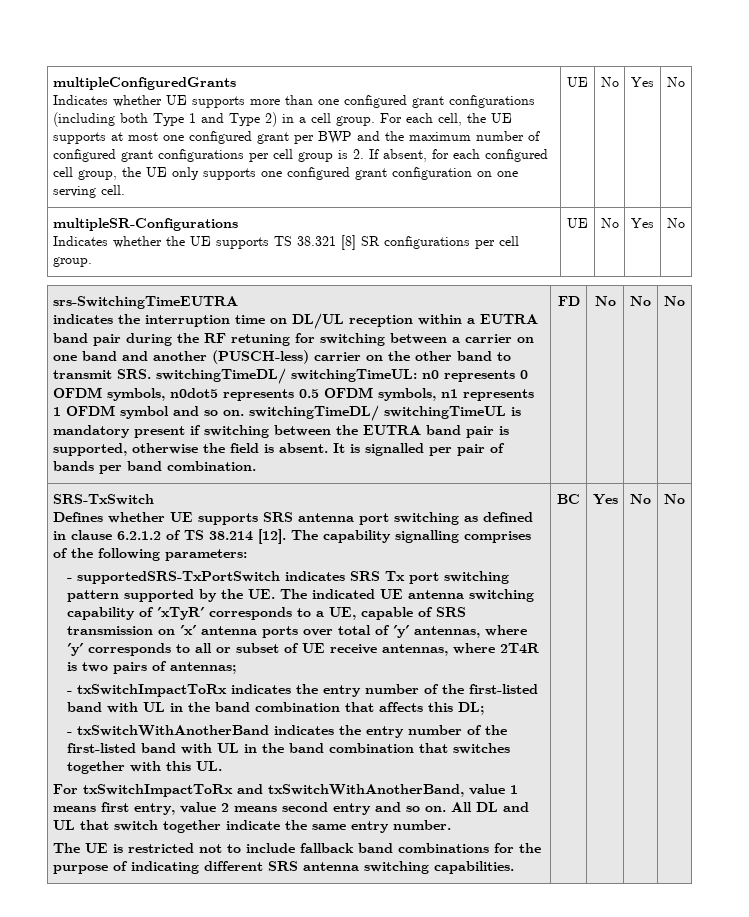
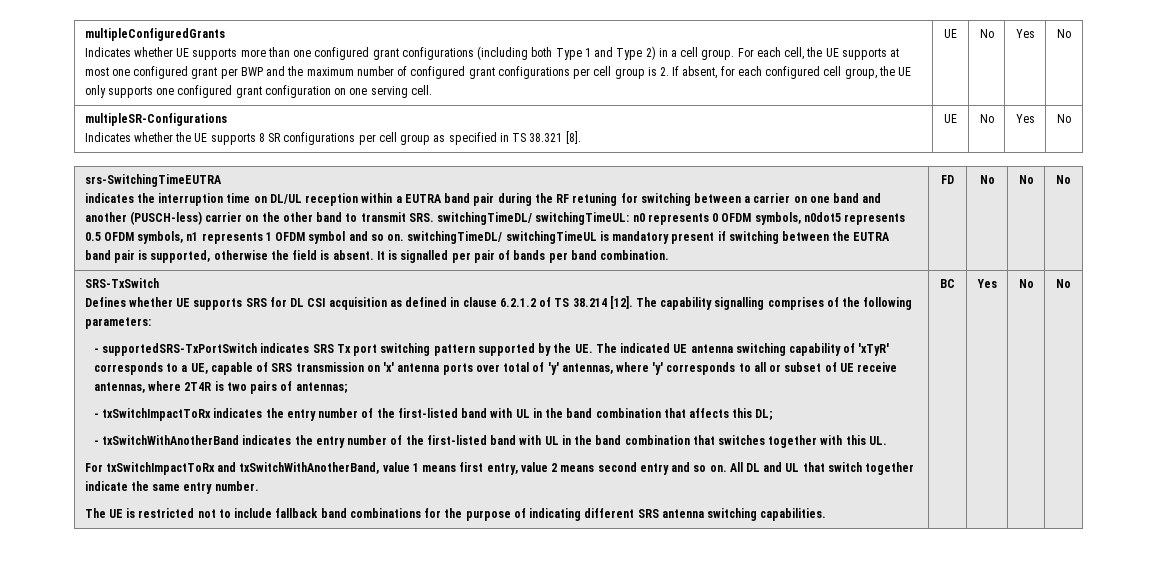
  multipleSR-Configurations
- Indicates whether the UE supports TS 38.321 [8] SR configurations per cell group. | UE | No | Yes | No
+ Indicates whether the UE supports 8 SR configurations per cell group as specified in TS 38.321 [8]. | UE | No | Yes | No
- Defines whether UE supports SRS antenna port switching as defined in clause 6.2.1.2 of TS 38.214 [12].
+ Defines whether UE supports SRS for DL CSI acquisition as defined in clause 6.2.1.2 of TS 38.214 [12].

